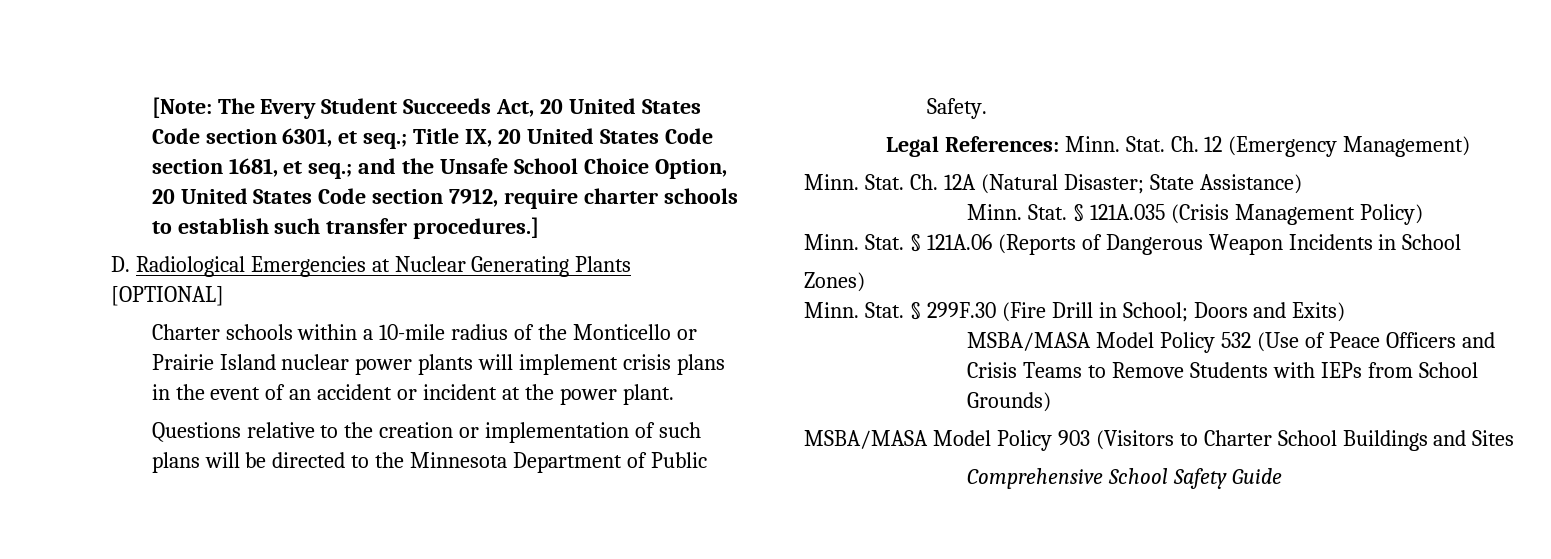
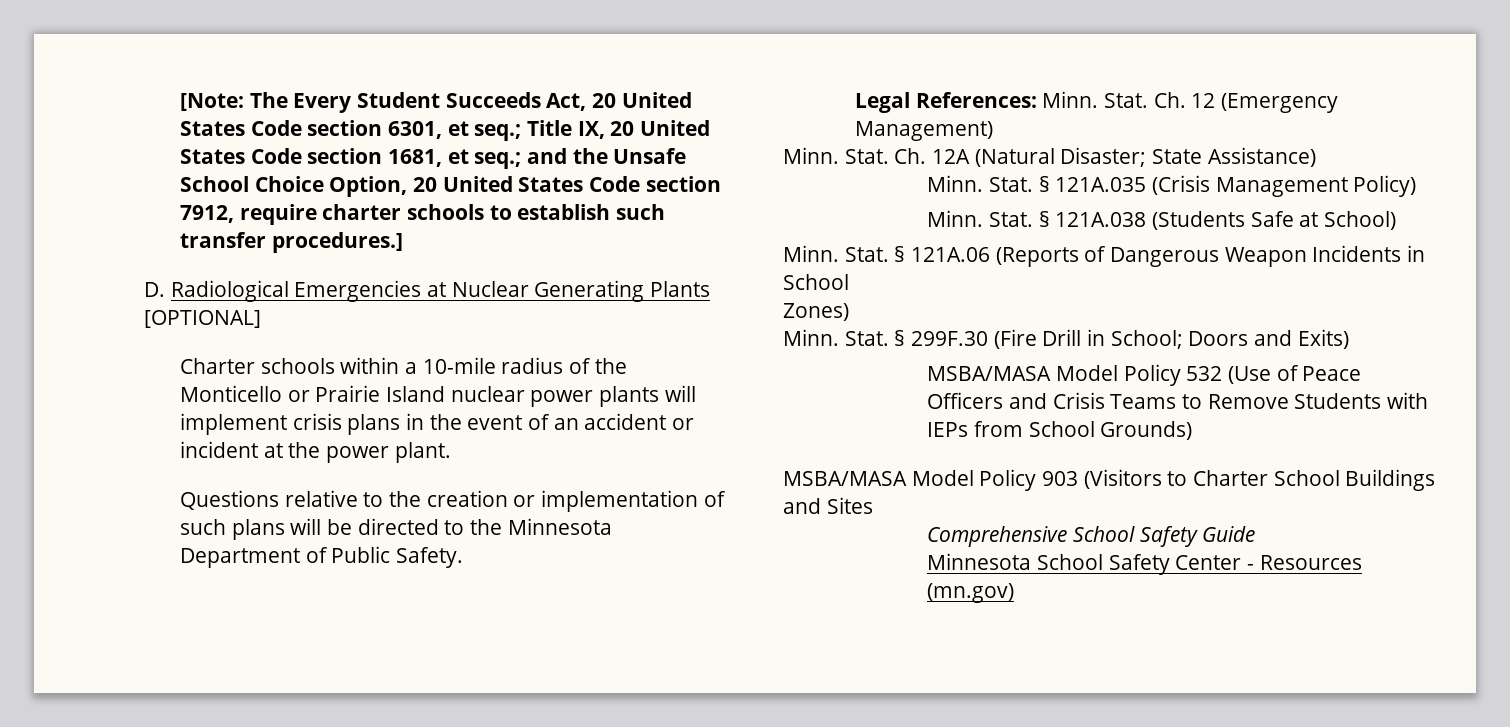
+ Minn. Stat. § 121A.038 (Students Safe at School)
+ Minnesota School Safety Center - Resources (mn.gov)

